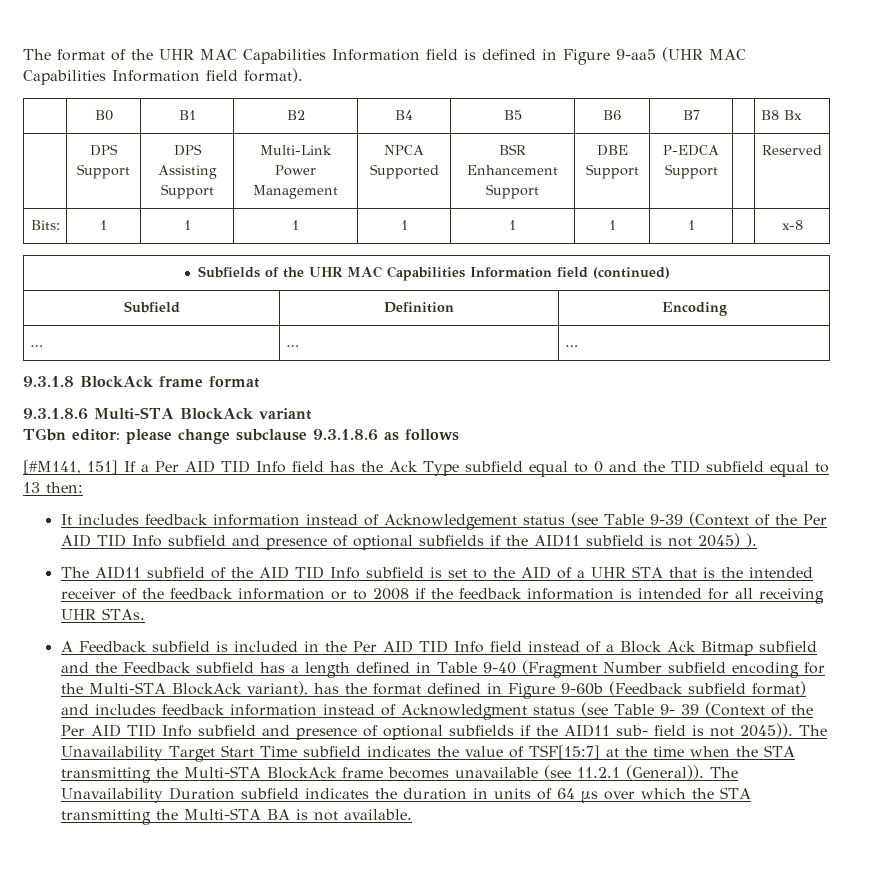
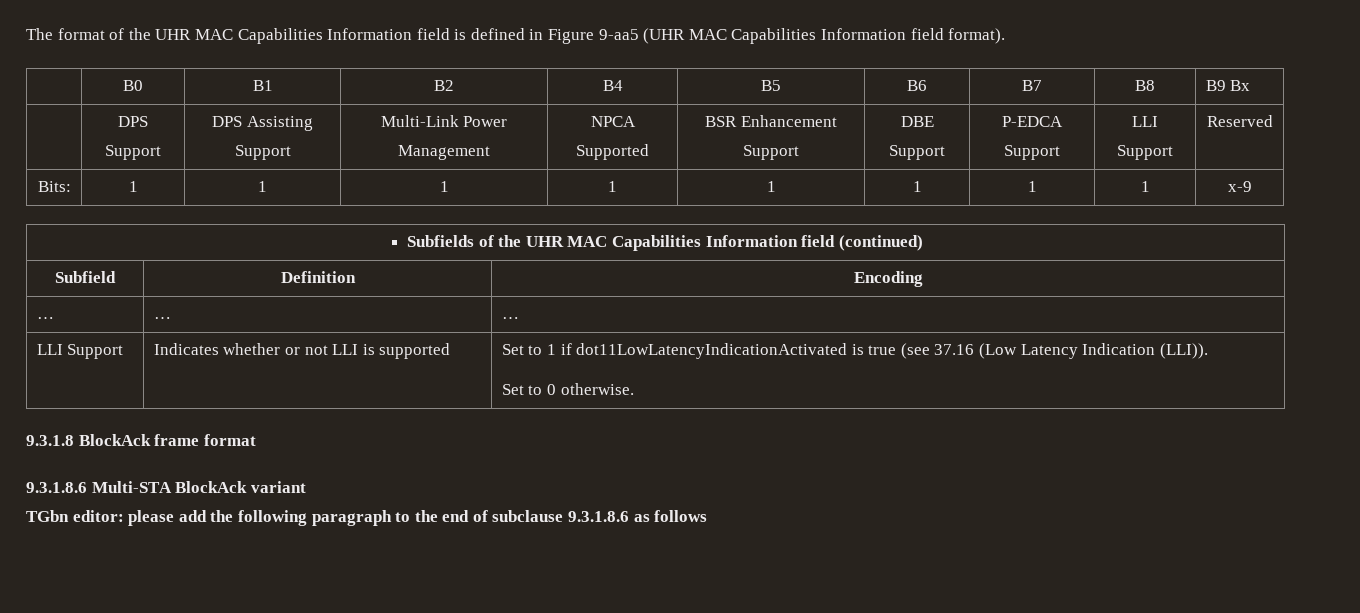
- | B0 | B1 | B2 | B4 | B5 | B6 | B7 | | B8 Bx
+ | B0 | B1 | B2 | B4 | B5 | B6 | B7 | B8 | B9 Bx
- | DPS Support | DPS Assisting Support | Multi-Link Power Management | NPCA Supported | BSR Enhancement Support | DBE Support | P-EDCA Support | | Reserved
+ | DPS Support | DPS Assisting Support | Multi-Link Power Management | NPCA Supported | BSR Enhancement Support | DBE Support | P-EDCA Support | LLI Support | Reserved
- Bits: | 1 | 1 | 1 | 1 | 1 | 1 | 1 | | x-8
+ Bits: | 1 | 1 | 1 | 1 | 1 | 1 | 1 | 1 | x-9
+ LLI Support | Indicates whether or not LLI is supported | Set to 1 if dot11LowLatencyIndicationActivated is true (see 37.16 (Low Latency Indication (LLI)).
+ Set to 0 otherwise.
- TGbn editor: please change subclause 9.3.1.8.6 as follows
- [#M141, 151] If a Per AID TID Info field has the Ack Type subfield equal to 0 and the TID subfield equal to 13 then:
- It includes feedback information instead of Acknowledgement status (see Table 9-39 (Context of the Per AID TID Info subfield and presence of optional subfields if the AID11 subfield is not 2045) ).
- The AID11 subfield of the AID TID Info subfield is set to the AID of a UHR STA that is the intended receiver of the feedback information or to 2008 if the feedback information is intended for all receiving UHR STAs.
- A Feedback subfield is included in the Per AID TID Info field instead of a Block Ack Bitmap subfield and the Feedback subfield has a length defined in Table 9-40 (Fragment Number subfield encoding for the Multi-STA BlockAck variant), has the format defined in Figure 9-60b (Feedback subfield format) and includes feedback information instead of Acknowledgment status (see Table 9- 39 (Context of the Per AID TID Info subfield and presence of optional subfields if the AID11 sub- field is not 2045)). The Unavailability Target Start Time subfield indicates the value of TSF[15:7] at the time when the STA transmitting the Multi-STA BlockAck frame becomes unavailable (see 11.2.1 (General)). The Unavailability Duration subfield indicates the duration in units of 64 μs over which the STA transmitting the Multi-STA BA is not available.
+ TGbn editor: please add the following paragraph to the end of subclause 9.3.1.8.6 as follows

